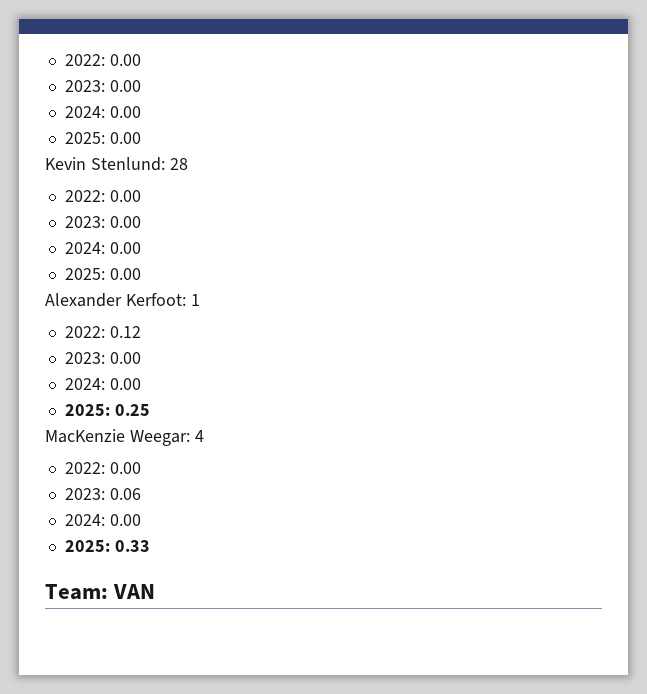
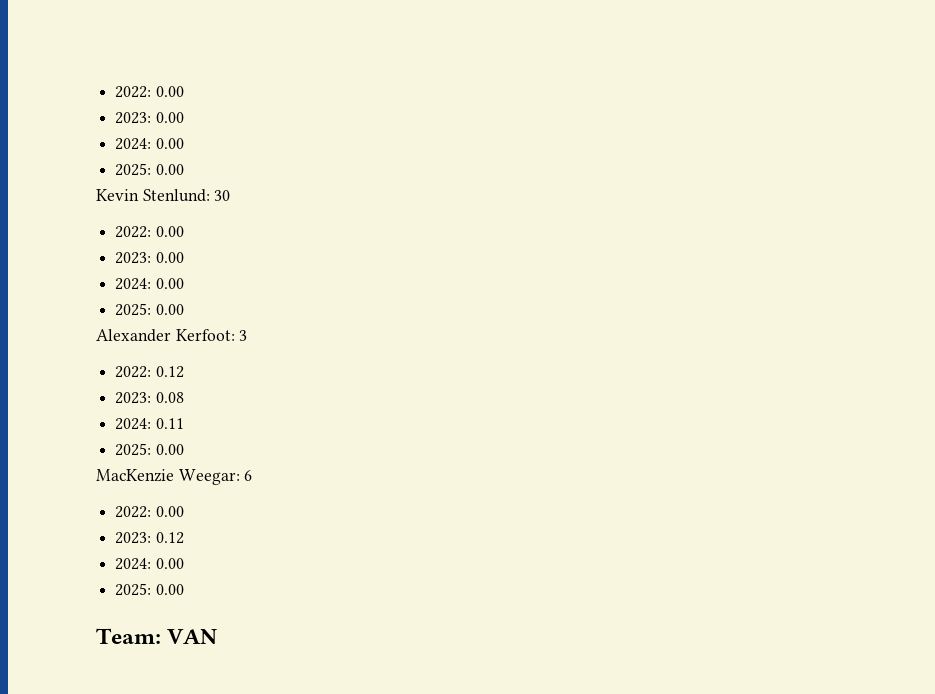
- Kevin Stenlund: 28
+ Kevin Stenlund: 30
- Alexander Kerfoot: 1
+ Alexander Kerfoot: 3
  2022: 0.12
- 2023: 0.00
+ 2023: 0.08
+ 2024: 0.11
+ 2025: 0.00
+ MacKenzie Weegar: 6
+ 2022: 0.00
+ 2023: 0.12
  2024: 0.00
- 2025: 0.25
- MacKenzie Weegar: 4
- 2022: 0.00
- 2023: 0.06
- 2024: 0.00
- 2025: 0.33
+ 2025: 0.00

